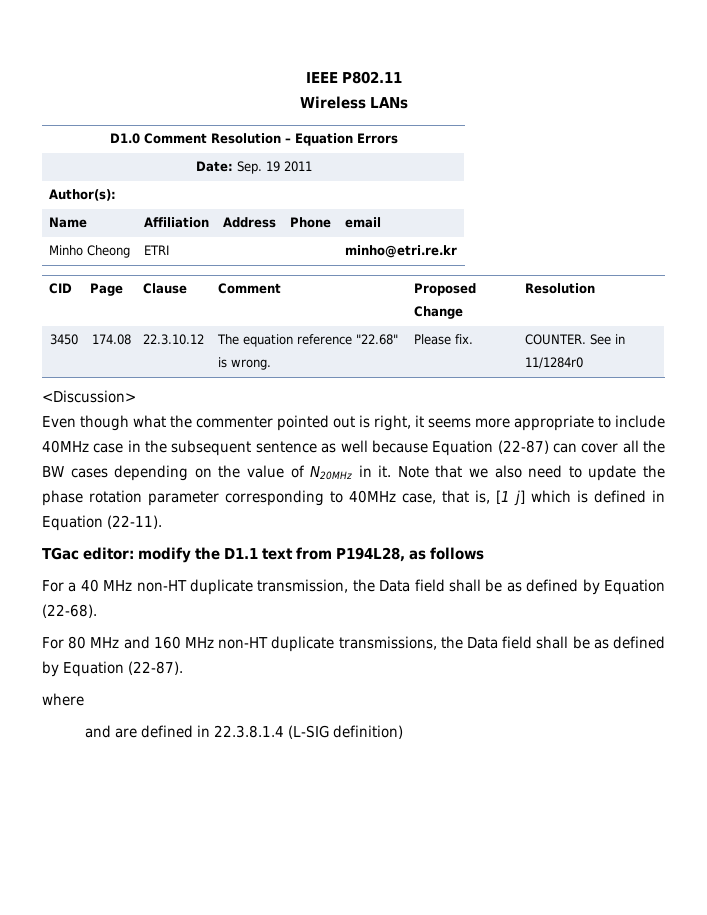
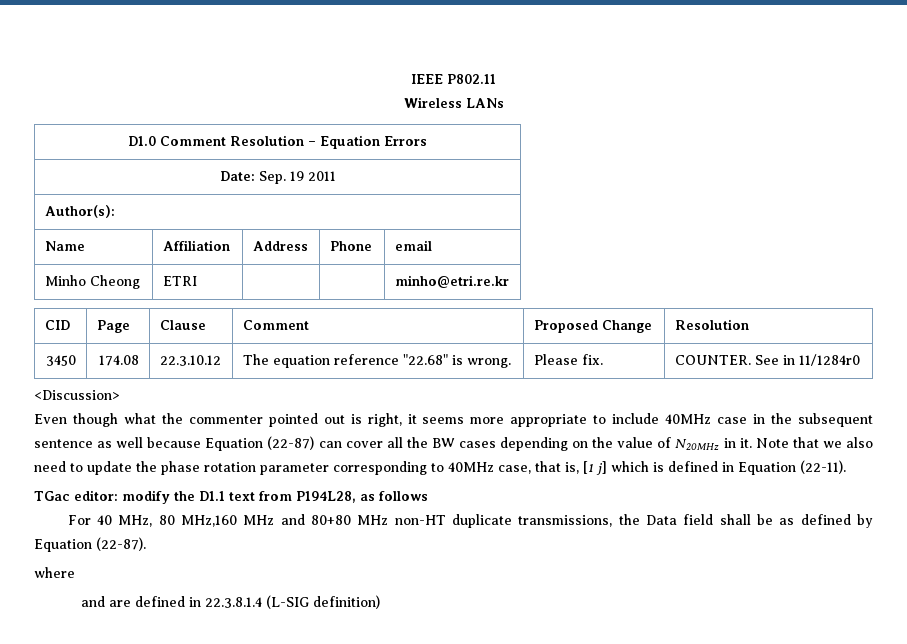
- For a 40 MHz non-HT duplicate transmission, the Data field shall be as defined by Equation (22-68).
- For 80 MHz and 160 MHz non-HT duplicate transmissions, the Data field shall be as defined by Equation (22-87).
+ For 40 MHz, 80 MHz,160 MHz and 80+80 MHz non-HT duplicate transmissions, the Data field shall be as defined by Equation (22-87).

